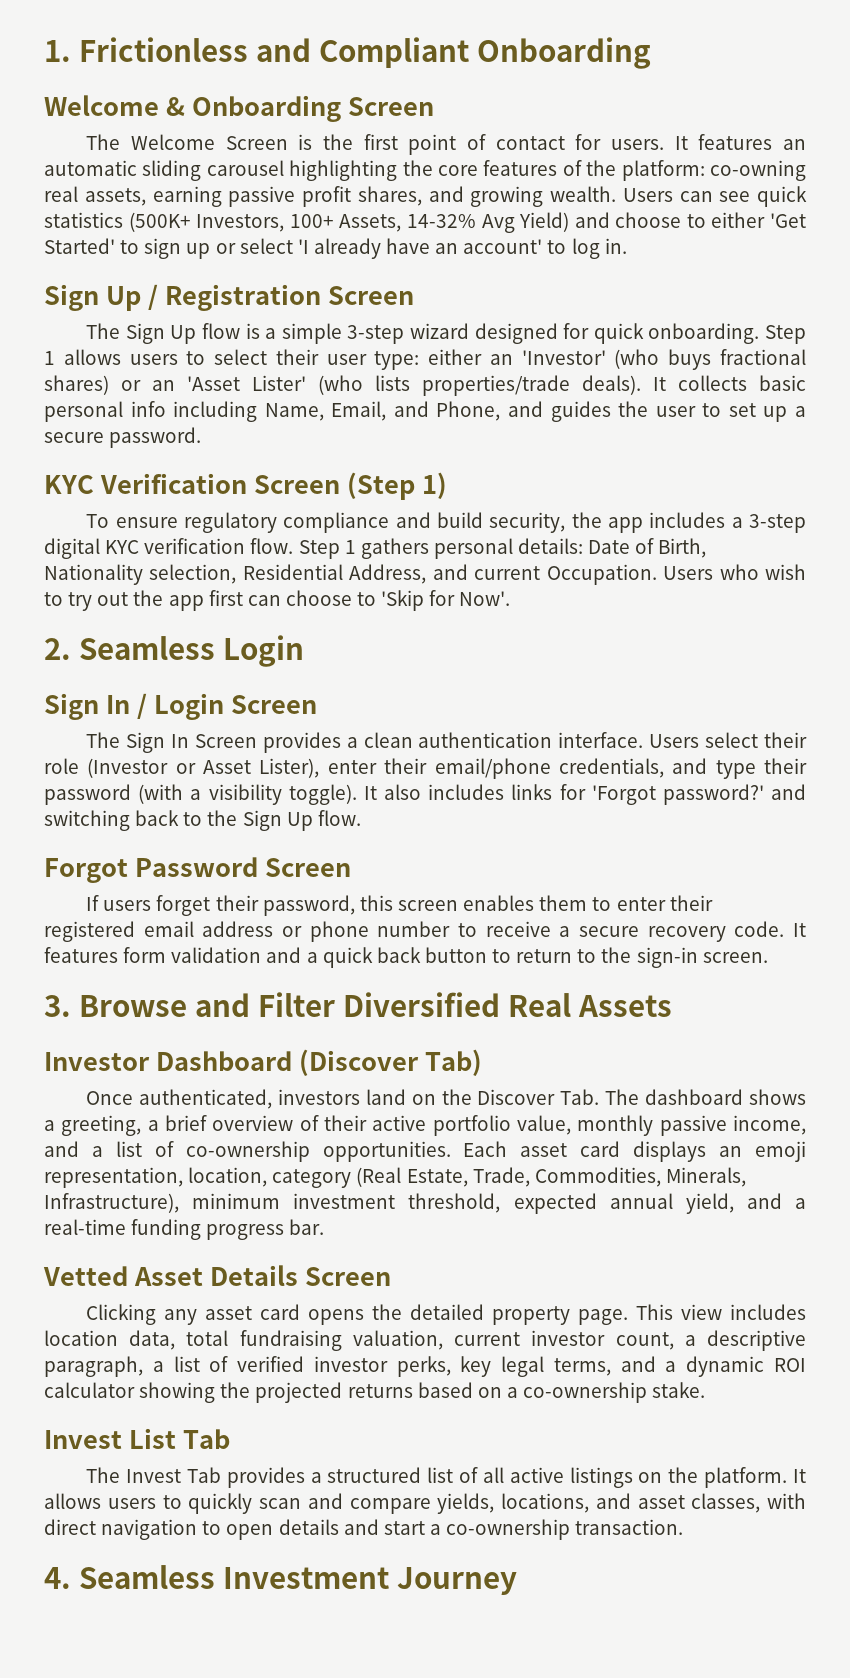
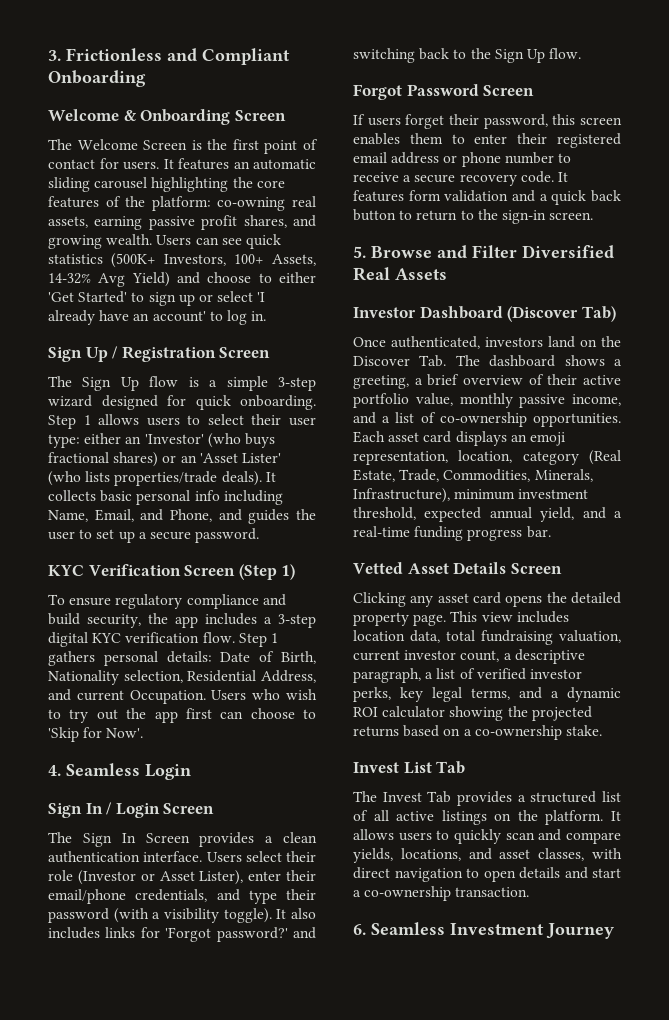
- 1. Frictionless and Compliant Onboarding
+ 3. Frictionless and Compliant Onboarding
- 2. Seamless Login
+ 4. Seamless Login
- 3. Browse and Filter Diversified Real Assets
+ 5. Browse and Filter Diversified Real Assets
- 4. Seamless Investment Journey
+ 6. Seamless Investment Journey

